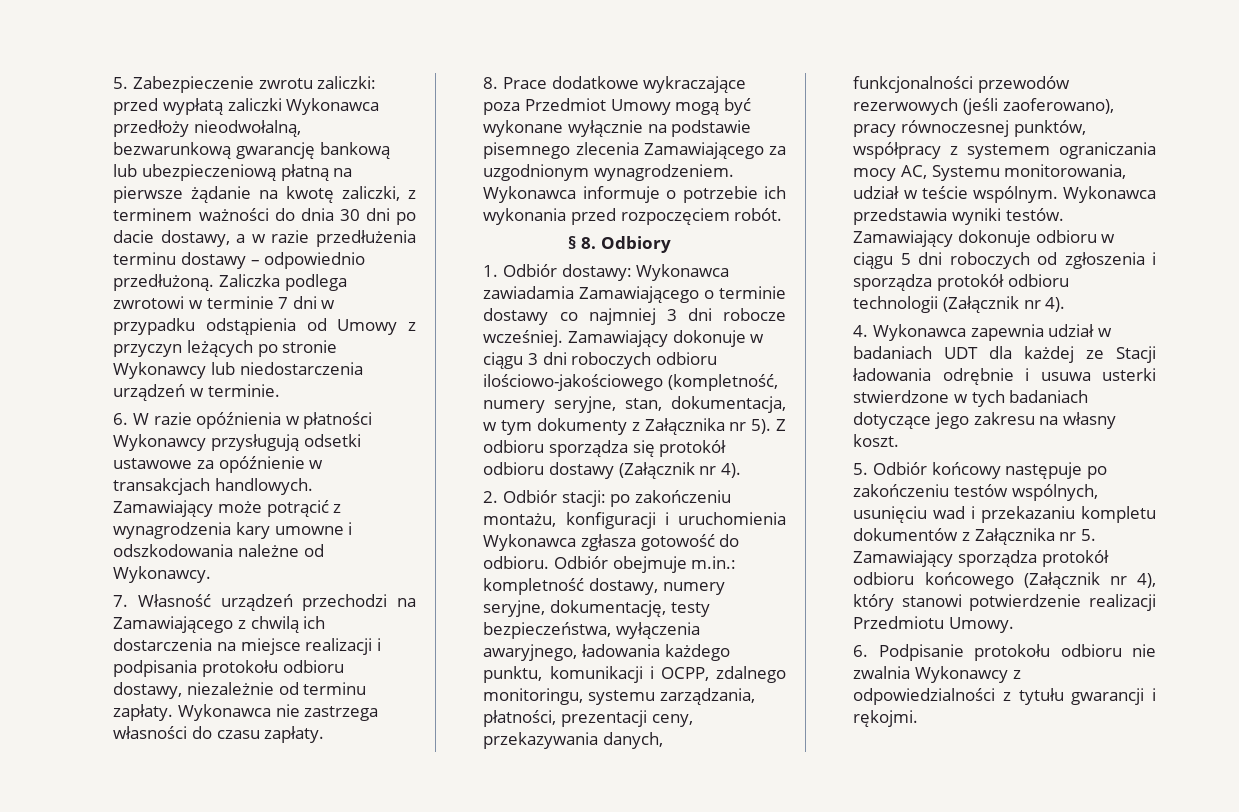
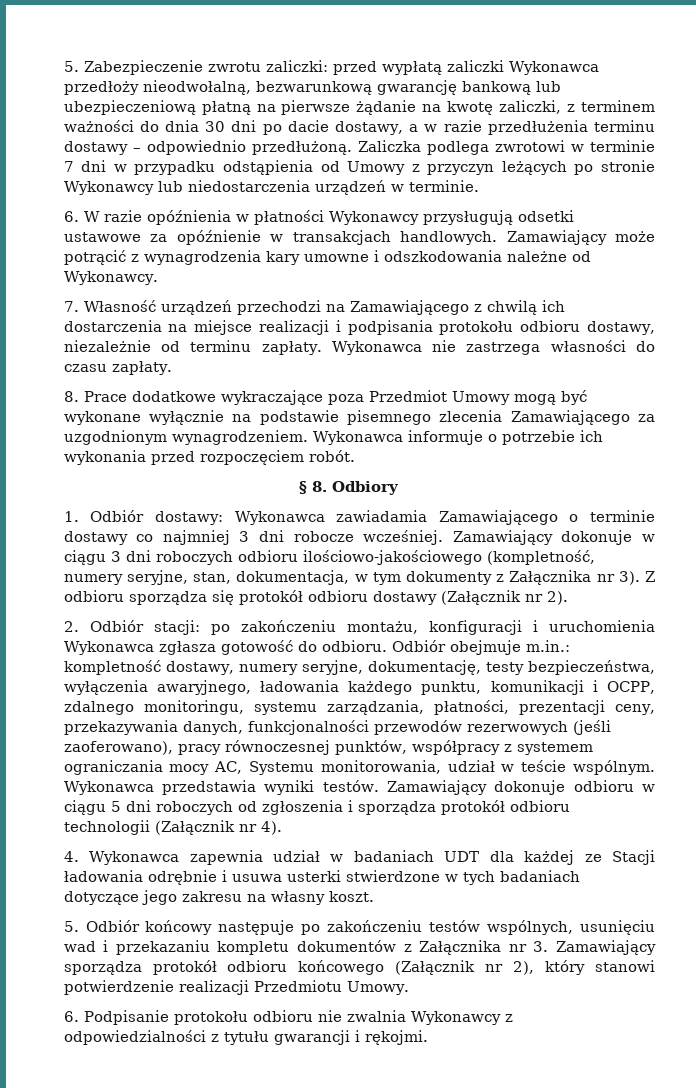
- Zamawiający dokonuje w ciągu 3 dni roboczych odbioru ilościowo-jakościowego (kompletność, numery seryjne, stan, dokumentacja, w tym dokumenty z Załącznika nr 5).
+ Zamawiający dokonuje w ciągu 3 dni roboczych odbioru ilościowo-jakościowego (kompletność, numery seryjne, stan, dokumentacja, w tym dokumenty z Załącznika nr 3).
- Z odbioru sporządza się protokół odbioru dostawy (Załącznik nr 4).
+ Z odbioru sporządza się protokół odbioru dostawy (Załącznik nr 2).
- 5. Odbiór końcowy następuje po zakończeniu testów wspólnych, usunięciu wad i przekazaniu kompletu dokumentów z Załącznika nr 5. Zamawiający sporządza protokół odbioru końcowego (Załącznik nr 4), który stanowi potwierdzenie realizacji Przedmiotu Umowy.
+ 5. Odbiór końcowy następuje po zakończeniu testów wspólnych, usunięciu wad i przekazaniu kompletu dokumentów z Załącznika nr 3. Zamawiający sporządza protokół odbioru końcowego (Załącznik nr 2), który stanowi potwierdzenie realizacji Przedmiotu Umowy.

